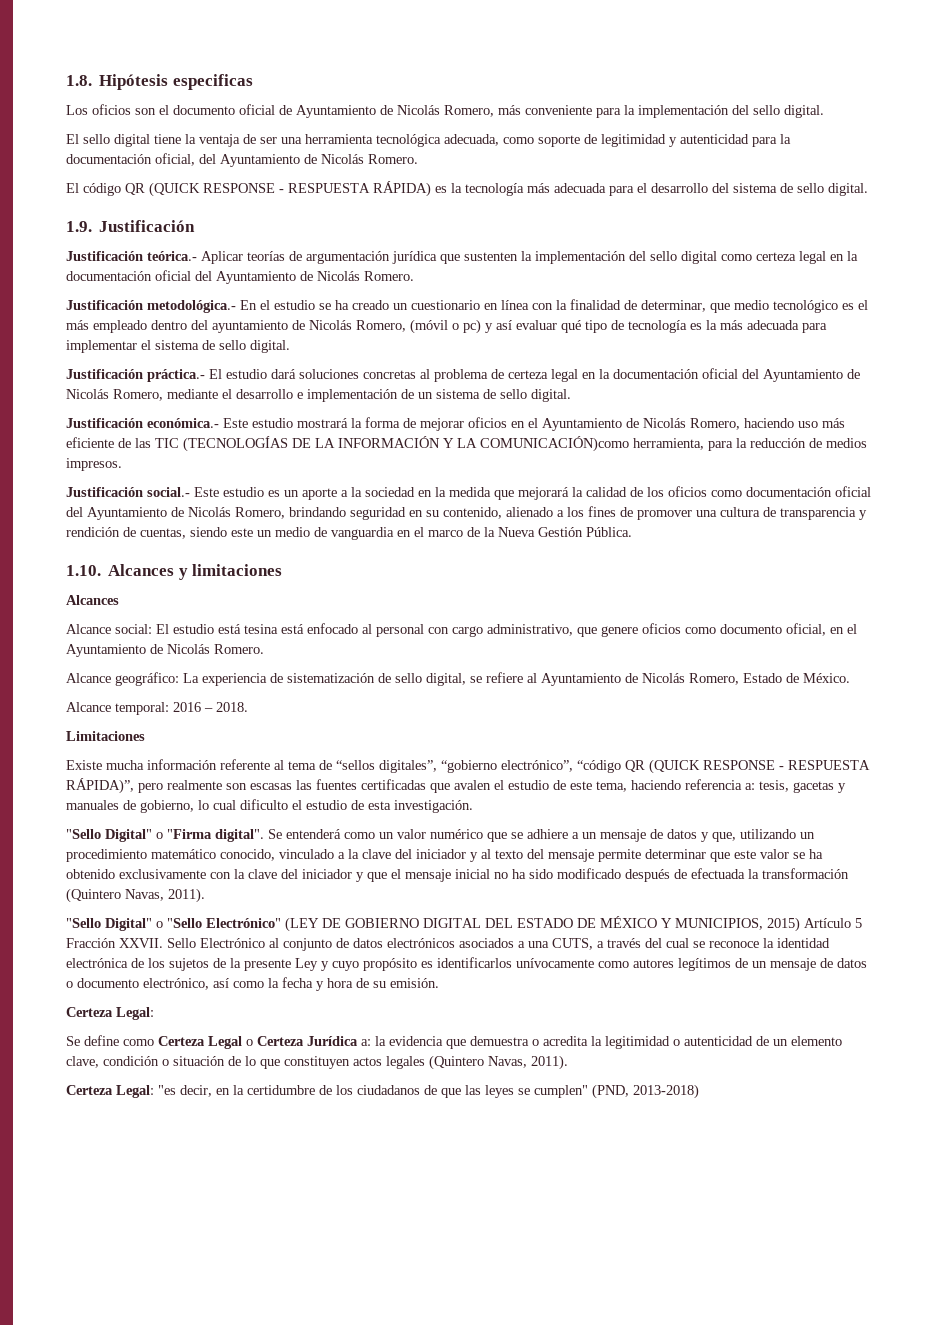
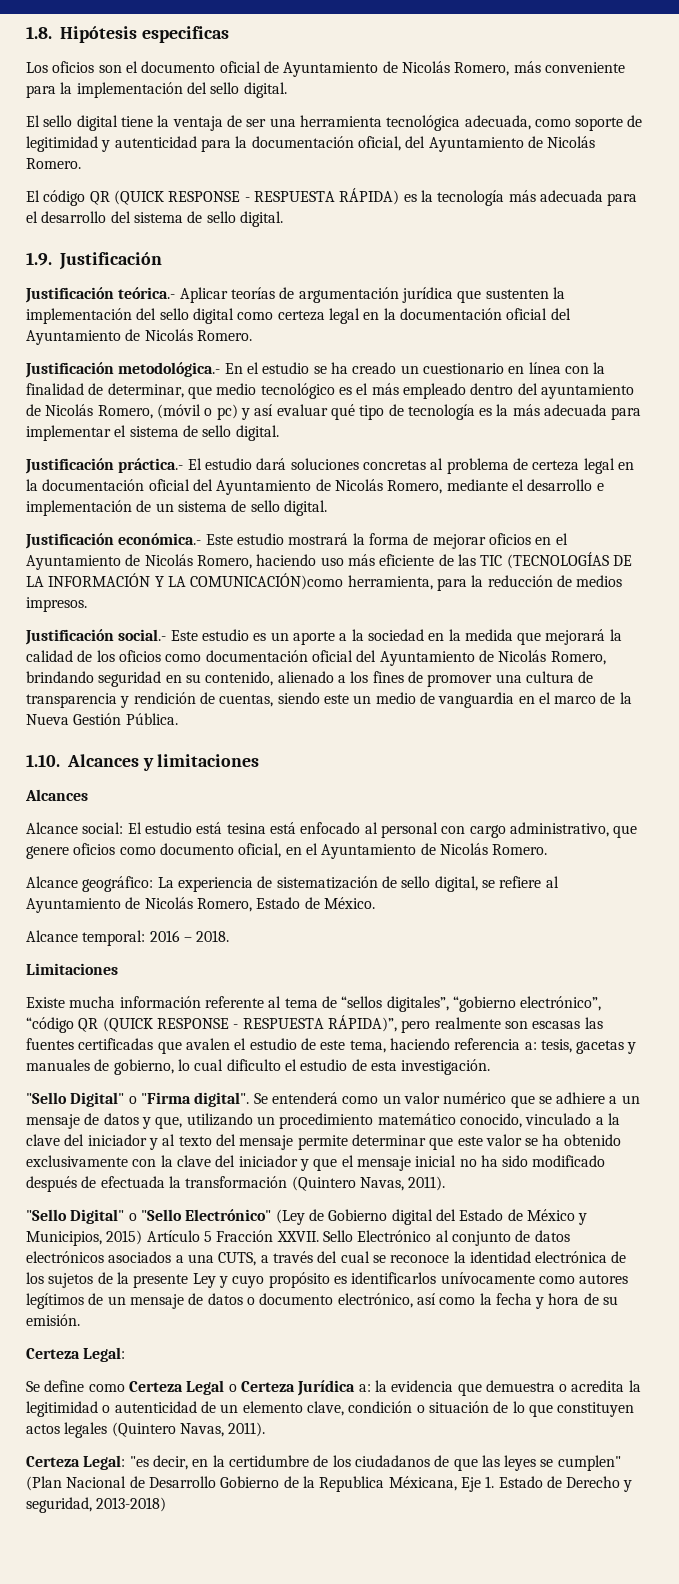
- "Sello Digital" o "Sello Electrónico" (LEY DE GOBIERNO DIGITAL DEL ESTADO DE MÉXICO Y MUNICIPIOS, 2015) Artículo 5 Fracción XXVII.
+ "Sello Digital" o "Sello Electrónico" (Ley de Gobierno digital del Estado de México y Municipios, 2015) Artículo 5 Fracción XXVII.
- Certeza Legal: "es decir, en la certidumbre de los ciudadanos de que las leyes se cumplen" (PND, 2013-2018)
+ Certeza Legal: "es decir, en la certidumbre de los ciudadanos de que las leyes se cumplen" (Plan Nacional de Desarrollo Gobierno de la Republica Méxicana, Eje 1. Estado de Derecho y seguridad, 2013-2018)

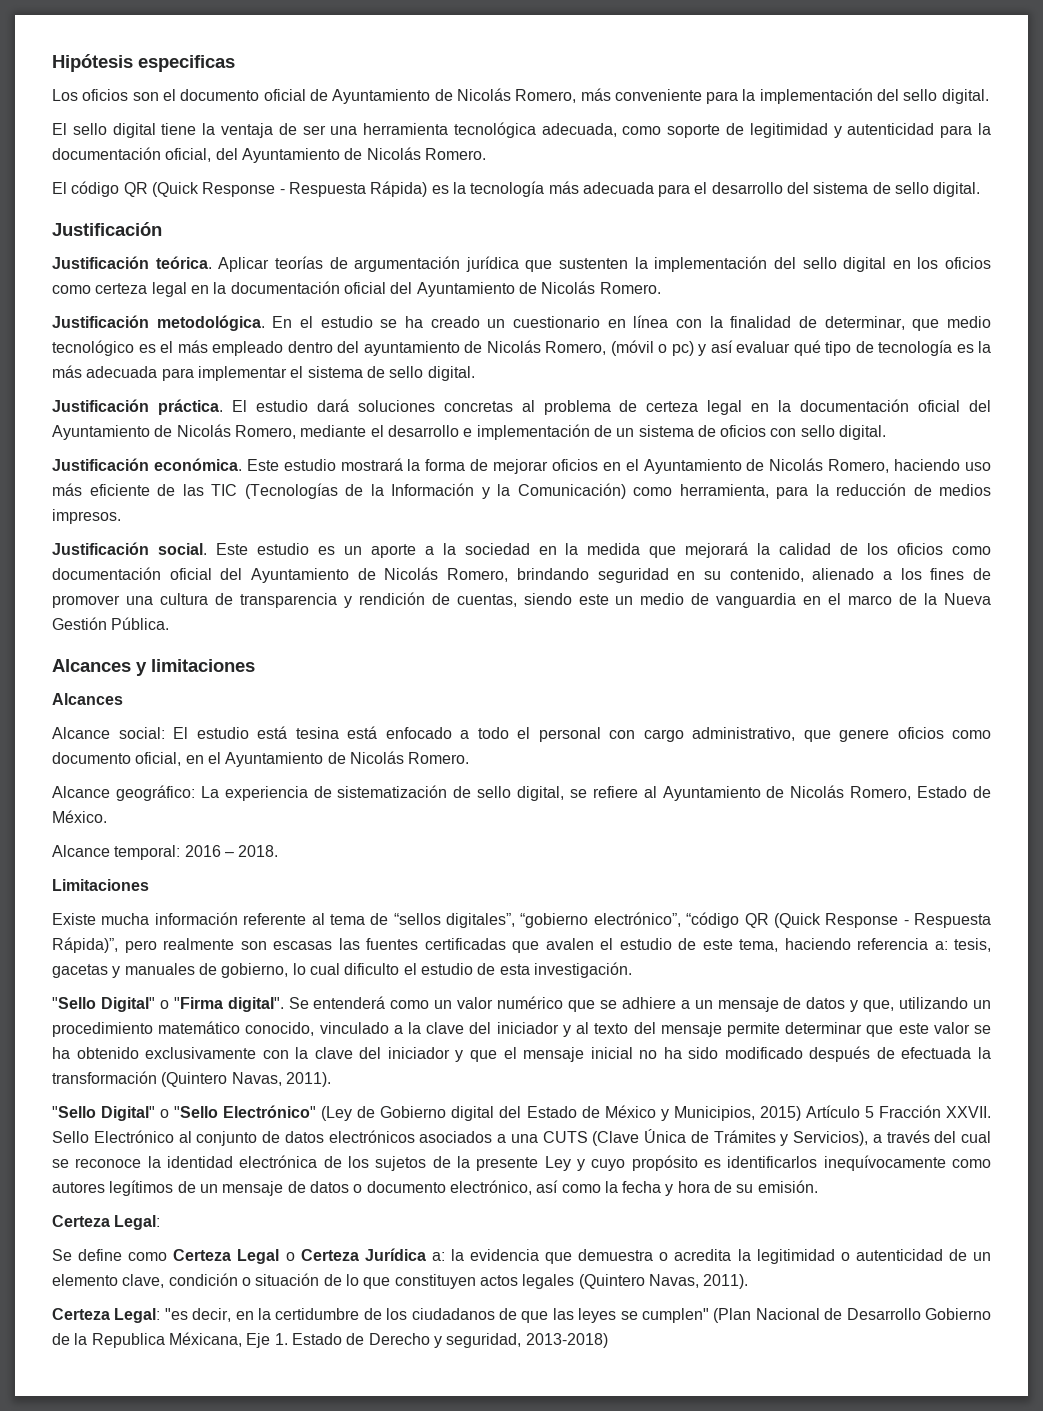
- 1.8. Hipótesis especificas
+ Hipótesis especificas
- El código QR (QUICK RESPONSE - RESPUESTA RÁPIDA) es la tecnología más adecuada para el desarrollo del sistema de sello digital.
- 1.9. Justificación
+ El código QR (Quick Response - Respuesta Rápida) es la tecnología más adecuada para el desarrollo del sistema de sello digital.
+ Justificación
- Justificación teórica.- Aplicar teorías de argumentación jurídica que sustenten la implementación del sello digital como certeza legal en la documentación oficial del Ayuntamiento de Nicolás Romero.
+ Justificación teórica. Aplicar teorías de argumentación jurídica que sustenten la implementación del sello digital en los oficios como certeza legal en la documentación oficial del Ayuntamiento de Nicolás Romero.
- Justificación metodológica.- En el estudio se ha creado un cuestionario en línea con la finalidad de determinar, que medio tecnológico es el más empleado dentro del ayuntamiento de Nicolás Romero, (móvil o pc) y así evaluar qué tipo de tecnología es la más adecuada para implementar el sistema de sello digital.
+ Justificación metodológica. En el estudio se ha creado un cuestionario en línea con la finalidad de determinar, que medio tecnológico es el más empleado dentro del ayuntamiento de Nicolás Romero, (móvil o pc) y así evaluar qué tipo de tecnología es la más adecuada para implementar el sistema de sello digital.
- Justificación práctica.- El estudio dará soluciones concretas al problema de certeza legal en la documentación oficial del Ayuntamiento de Nicolás Romero, mediante el desarrollo e implementación de un sistema de sello digital.
- Justificación económica.- Este estudio mostrará la forma de mejorar oficios en el Ayuntamiento de Nicolás Romero, haciendo uso más eficiente de las TIC (TECNOLOGÍAS DE LA INFORMACIÓN Y LA COMUNICACIÓN)como herramienta, para la reducción de medios impresos.
+ Justificación práctica. El estudio dará soluciones concretas al problema de certeza legal en la documentación oficial del Ayuntamiento de Nicolás Romero, mediante el desarrollo e implementación de un sistema de oficios con sello digital.
+ Justificación económica. Este estudio mostrará la forma de mejorar oficios en el Ayuntamiento de Nicolás Romero, haciendo uso más eficiente de las TIC (Tecnologías de la Información y la Comunicación) como herramienta, para la reducción de medios impresos.
- Justificación social.- Este estudio es un aporte a la sociedad en la medida que mejorará la calidad de los oficios como documentación oficial del Ayuntamiento de Nicolás Romero, brindando seguridad en su contenido, alienado a los fines de promover una cultura de transparencia y rendición de cuentas, siendo este un medio de vanguardia en el marco de la Nueva Gestión Pública.
+ Justificación social. Este estudio es un aporte a la sociedad en la medida que mejorará la calidad de los oficios como documentación oficial del Ayuntamiento de Nicolás Romero, brindando seguridad en su contenido, alienado a los fines de promover una cultura de transparencia y rendición de cuentas, siendo este un medio de vanguardia en el marco de la Nueva Gestión Pública.
- 1.10. Alcances y limitaciones
+ Alcances y limitaciones
- Alcance social: El estudio está tesina está enfocado al personal con cargo administrativo, que genere oficios como documento oficial, en el Ayuntamiento de Nicolás Romero.
+ Alcance social: El estudio está tesina está enfocado a todo el personal con cargo administrativo, que genere oficios como documento oficial, en el Ayuntamiento de Nicolás Romero.
- Existe mucha información referente al tema de “sellos digitales”, “gobierno electrónico”, “código QR (QUICK RESPONSE - RESPUESTA RÁPIDA)”, pero realmente son escasas las fuentes certificadas que avalen el estudio de este tema, haciendo referencia a: tesis, gacetas y manuales de gobierno, lo cual dificulto el estudio de esta investigación.
+ Existe mucha información referente al tema de “sellos digitales”, “gobierno electrónico”, “código QR (Quick Response - Respuesta Rápida)”, pero realmente son escasas las fuentes certificadas que avalen el estudio de este tema, haciendo referencia a: tesis, gacetas y manuales de gobierno, lo cual dificulto el estudio de esta investigación.
- Sello Electrónico al conjunto de datos electrónicos asociados a una CUTS, a través del cual se reconoce la identidad electrónica de los sujetos de la presente Ley y cuyo propósito es identificarlos unívocamente como autores legítimos de un mensaje de datos o documento electrónico, así como la fecha y hora de su emisión.
+ Sello Electrónico al conjunto de datos electrónicos asociados a una CUTS (Clave Única de Trámites y Servicios), a través del cual se reconoce la identidad electrónica de los sujetos de la presente Ley y cuyo propósito es identificarlos inequívocamente como autores legítimos de un mensaje de datos o documento electrónico, así como la fecha y hora de su emisión.

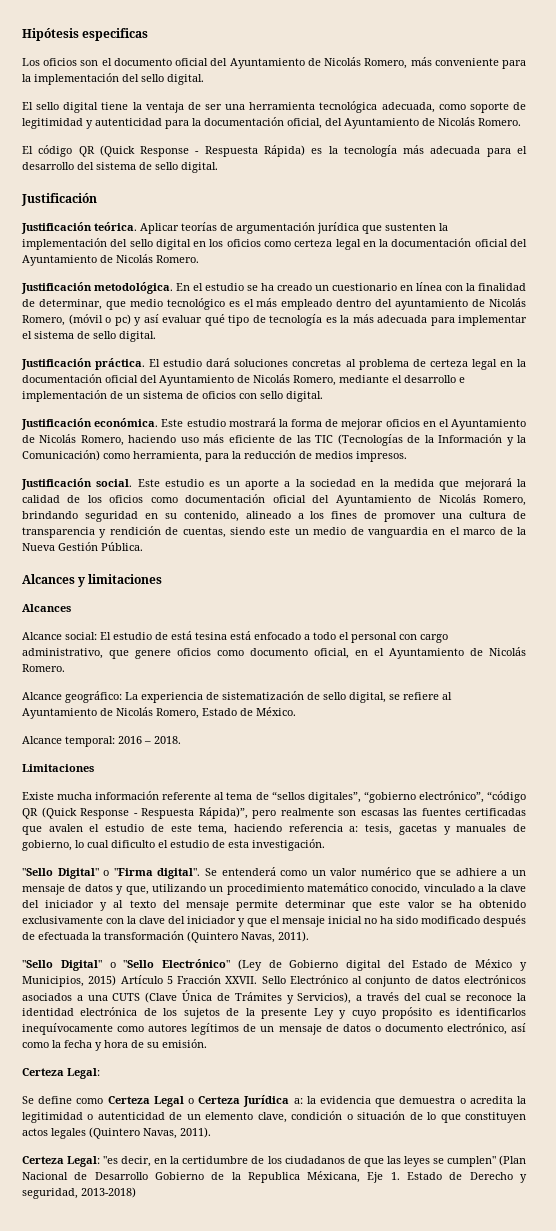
- Los oficios son el documento oficial de Ayuntamiento de Nicolás Romero, más conveniente para la implementación del sello digital.
+ Los oficios son el documento oficial del Ayuntamiento de Nicolás Romero, más conveniente para la implementación del sello digital.
- Este estudio es un aporte a la sociedad en la medida que mejorará la calidad de los oficios como documentación oficial del Ayuntamiento de Nicolás Romero, brindando seguridad en su contenido, alienado a los fines de promover una cultura de transparencia y rendición de cuentas, siendo este un medio de vanguardia en el marco de la Nueva Gestión Pública.
+ Este estudio es un aporte a la sociedad en la medida que mejorará la calidad de los oficios como documentación oficial del Ayuntamiento de Nicolás Romero, brindando seguridad en su contenido, alineado a los fines de promover una cultura de transparencia y rendición de cuentas, siendo este un medio de vanguardia en el marco de la Nueva Gestión Pública.
- Alcance social: El estudio está tesina está enfocado a todo el personal con cargo administrativo, que genere oficios como documento oficial, en el Ayuntamiento de Nicolás Romero.
+ Alcance social: El estudio de está tesina está enfocado a todo el personal con cargo administrativo, que genere oficios como documento oficial, en el Ayuntamiento de Nicolás Romero.

